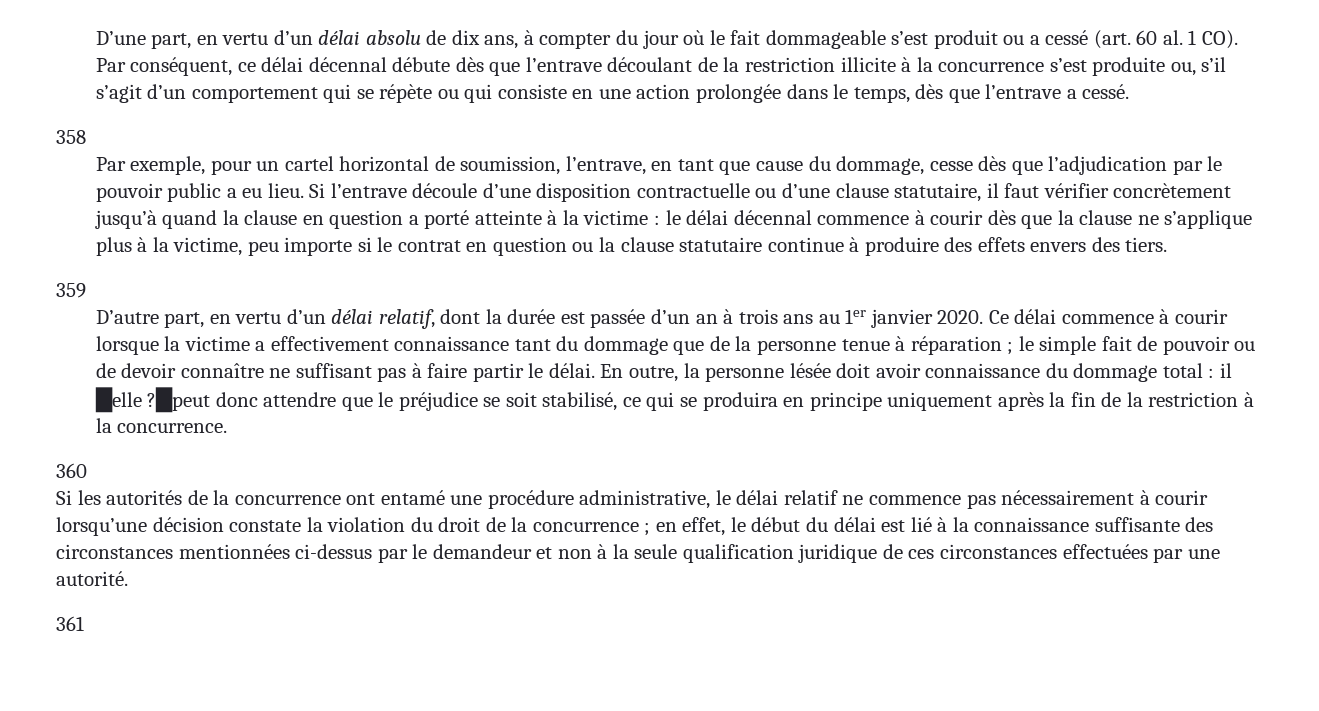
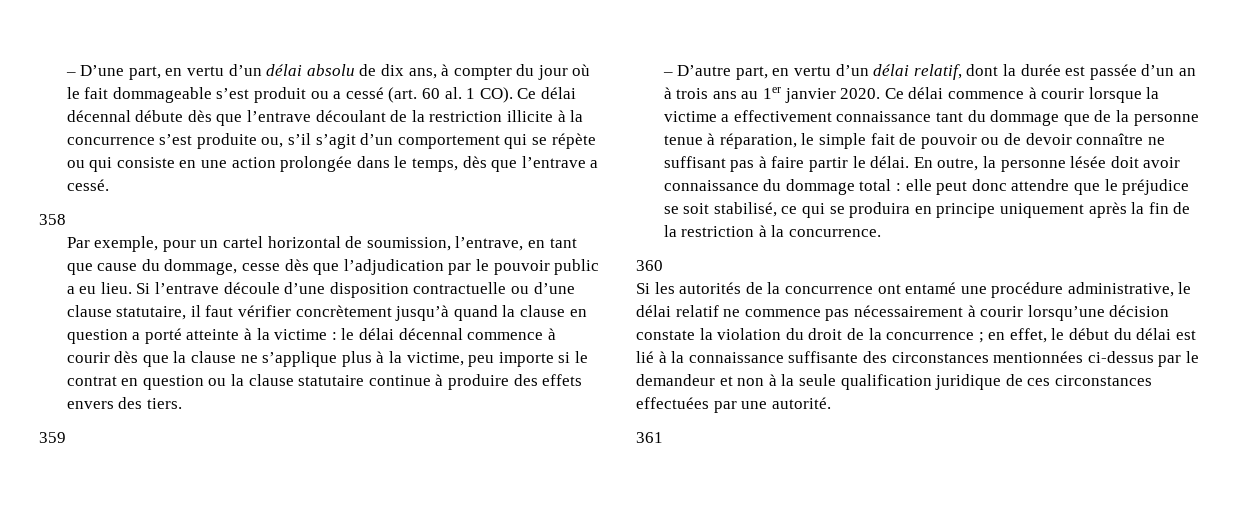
- D’une part, en vertu d’un délai absolu de dix ans, à compter du jour où le fait dommageable s’est produit ou a cessé (art. 60 al. 1 CO). Par conséquent, ce délai décennal débute dès que l’entrave découlant de la restriction illicite à la concurrence s’est produite ou, s’il s’agit d’un comportement qui se répète ou qui consiste en une action prolongée dans le temps, dès que l’entrave a cessé.
+ – D’une part, en vertu d’un délai absolu de dix ans, à compter du jour où le fait dommageable s’est produit ou a cessé (art. 60 al. 1 CO). Ce délai décennal débute dès que l’entrave découlant de la restriction illicite à la concurrence s’est produite ou, s’il s’agit d’un comportement qui se répète ou qui consiste en une action prolongée dans le temps, dès que l’entrave a cessé.
- D’autre part, en vertu d’un délai relatif, dont la durée est passée d’un an à trois ans au 1er janvier 2020.
+ – D’autre part, en vertu d’un délai relatif, dont la durée est passée d’un an à trois ans au 1er janvier 2020.
- Ce délai commence à courir lorsque la victime a effectivement connaissance tant du dommage que de la personne tenue à réparation ; le simple fait de pouvoir ou de devoir connaître ne suffisant pas à faire partir le délai.
+ Ce délai commence à courir lorsque la victime a effectivement connaissance tant du dommage que de la personne tenue à réparation, le simple fait de pouvoir ou de devoir connaître ne suffisant pas à faire partir le délai.
- En outre, la personne lésée doit avoir connaissance du dommage total : il █elle ?█peut donc attendre que le préjudice se soit stabilisé, ce qui se produira en principe uniquement après la fin de la restriction à la concurrence.
+ En outre, la personne lésée doit avoir connaissance du dommage total : elle peut donc attendre que le préjudice se soit stabilisé, ce qui se produira en principe uniquement après la fin de la restriction à la concurrence.

